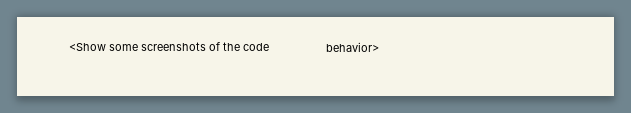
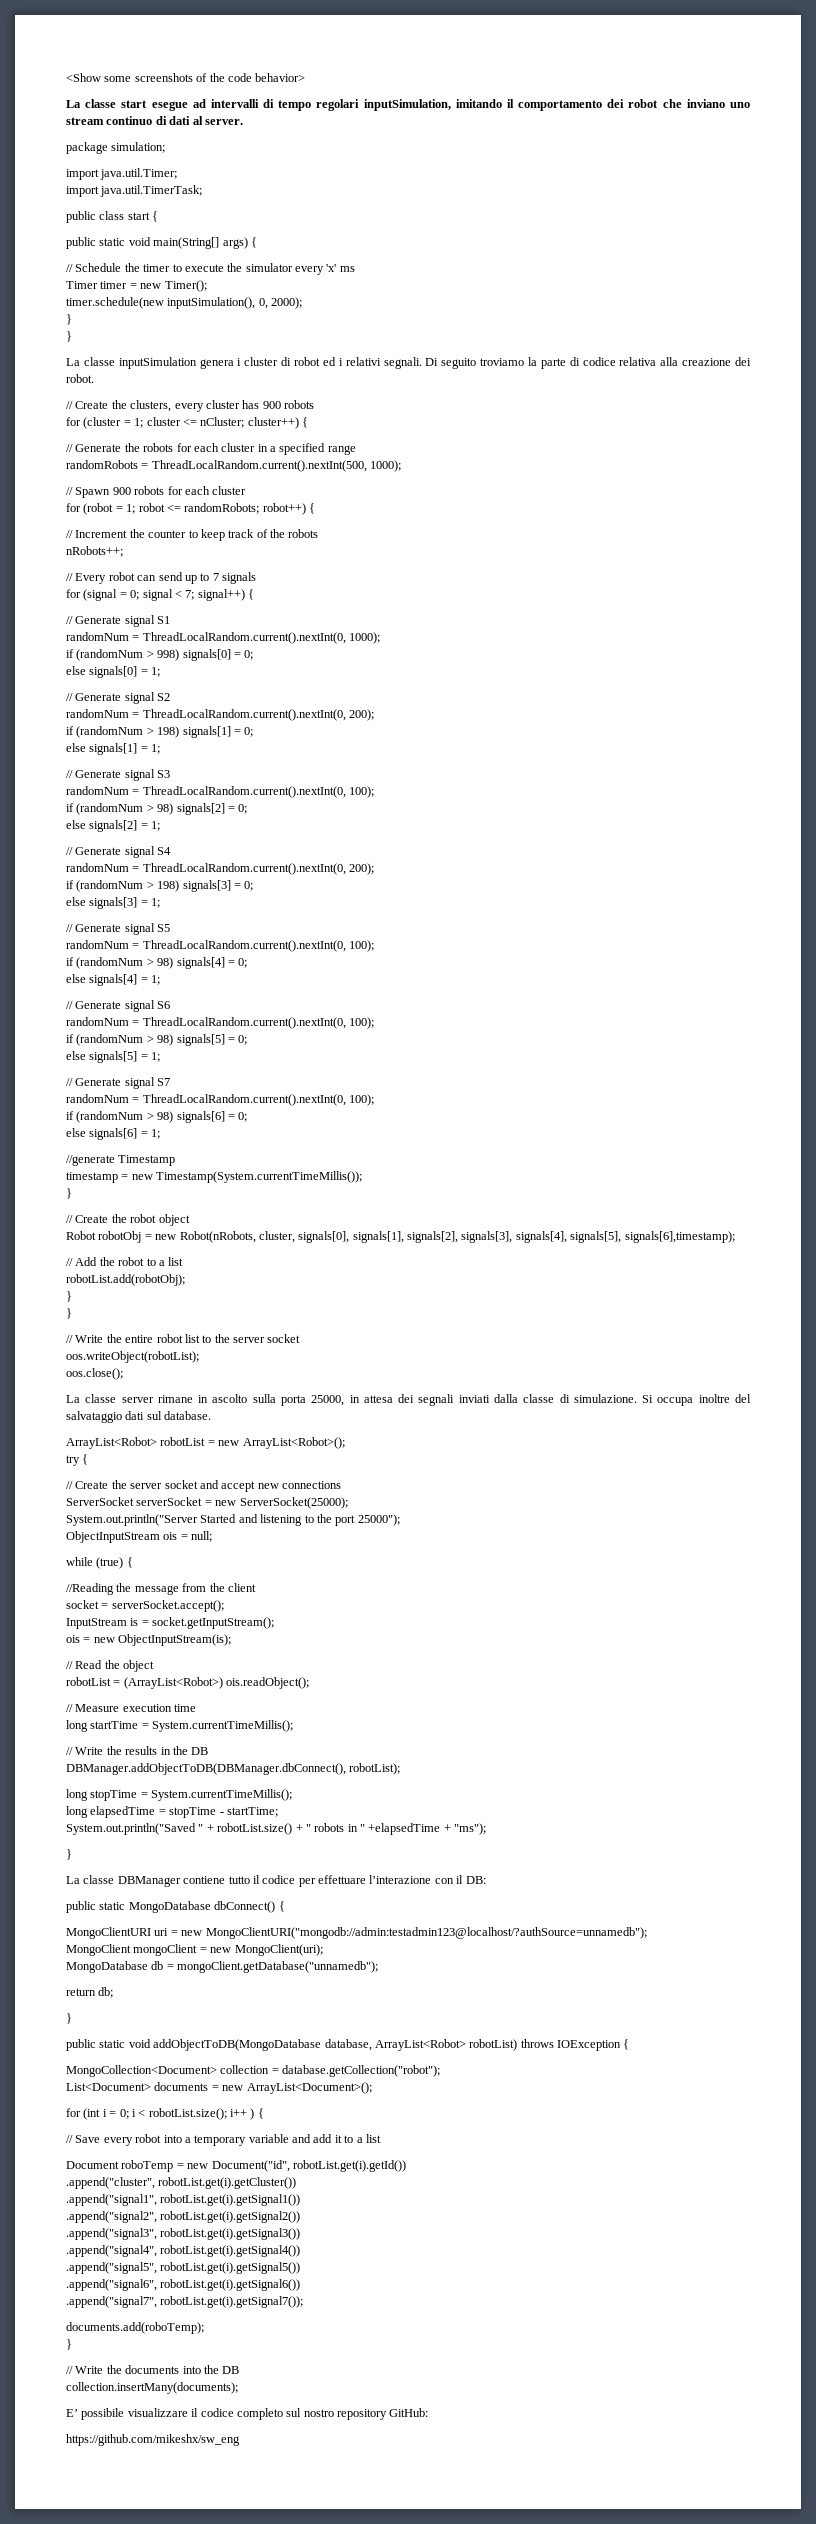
+ La classe start esegue ad intervalli di tempo regolari inputSimulation, imitando il comportamento dei robot che inviano uno stream continuo di dati al server.
+ package simulation;
+ import java.util.Timer;
+ import java.util.TimerTask;
+ public class start {
+ public static void main(String[] args) {
+ // Schedule the timer to execute the simulator every 'x' ms
+ Timer timer = new Timer();
+ timer.schedule(new inputSimulation(), 0, 2000);
+ }
+ }
+ La classe inputSimulation genera i cluster di robot ed i relativi segnali. Di seguito troviamo la parte di codice relativa alla creazione dei robot.
+ // Create the clusters, every cluster has 900 robots
+ for (cluster = 1; cluster <= nCluster; cluster++) {
+ // Generate the robots for each cluster in a specified range
+ randomRobots = ThreadLocalRandom.current().nextInt(500, 1000);
+ // Spawn 900 robots for each cluster
+ for (robot = 1; robot <= randomRobots; robot++) {
+ // Increment the counter to keep track of the robots
+ nRobots++;
+ // Every robot can send up to 7 signals
+ for (signal = 0; signal < 7; signal++) {
+ // Generate signal S1
+ randomNum = ThreadLocalRandom.current().nextInt(0, 1000);
+ if (randomNum > 998) signals[0] = 0;
+ else signals[0] = 1;
+ // Generate signal S2
+ randomNum = ThreadLocalRandom.current().nextInt(0, 200);
+ if (randomNum > 198) signals[1] = 0;
+ else signals[1] = 1;
+ // Generate signal S3
+ randomNum = ThreadLocalRandom.current().nextInt(0, 100);
+ if (randomNum > 98) signals[2] = 0;
+ else signals[2] = 1;
+ // Generate signal S4
+ randomNum = ThreadLocalRandom.current().nextInt(0, 200);
+ if (randomNum > 198) signals[3] = 0;
+ else signals[3] = 1;
+ // Generate signal S5
+ randomNum = ThreadLocalRandom.current().nextInt(0, 100);
+ if (randomNum > 98) signals[4] = 0;
+ else signals[4] = 1;
+ // Generate signal S6
+ randomNum = ThreadLocalRandom.current().nextInt(0, 100);
+ if (randomNum > 98) signals[5] = 0;
+ else signals[5] = 1;
+ // Generate signal S7
+ randomNum = ThreadLocalRandom.current().nextInt(0, 100);
+ if (randomNum > 98) signals[6] = 0;
+ else signals[6] = 1;
+ //generate Timestamp
+ timestamp = new Timestamp(System.currentTimeMillis());
+ }
+ // Create the robot object
+ Robot robotObj = new Robot(nRobots, cluster, signals[0], signals[1], signals[2], signals[3], signals[4], signals[5], signals[6],timestamp);
+ // Add the robot to a list
+ robotList.add(robotObj);
+ }
+ }
+ // Write the entire robot list to the server socket
+ oos.writeObject(robotList);
+ oos.close();
+ La classe server rimane in ascolto sulla porta 25000, in attesa dei segnali inviati dalla classe di simulazione. Si occupa inoltre del salvataggio dati sul database.
+ ArrayList<Robot> robotList = new ArrayList<Robot>();
+ try {
+ // Create the server socket and accept new connections
+ ServerSocket serverSocket = new ServerSocket(25000);
+ System.out.println("Server Started and listening to the port 25000");
+ ObjectInputStream ois = null;
+ while (true) {
+ //Reading the message from the client
+ socket = serverSocket.accept();
+ InputStream is = socket.getInputStream();
+ ois = new ObjectInputStream(is);
+ // Read the object
+ robotList = (ArrayList<Robot>) ois.readObject();
+ // Measure execution time
+ long startTime = System.currentTimeMillis();
+ // Write the results in the DB
+ DBManager.addObjectToDB(DBManager.dbConnect(), robotList);
+ long stopTime = System.currentTimeMillis();
+ long elapsedTime = stopTime - startTime;
+ System.out.println("Saved " + robotList.size() + " robots in " +elapsedTime + "ms");
+ }
+ La classe DBManager contiene tutto il codice per effettuare l’interazione con il DB:
+ public static MongoDatabase dbConnect() {
+ MongoClientURI uri = new MongoClientURI("mongodb://admin:testadmin123@localhost/?authSource=unnamedb");
+ MongoClient mongoClient = new MongoClient(uri);
+ MongoDatabase db = mongoClient.getDatabase("unnamedb");
+ return db;
+ }
+ public static void addObjectToDB(MongoDatabase database, ArrayList<Robot> robotList) throws IOException {
+ MongoCollection<Document> collection = database.getCollection("robot");
+ List<Document> documents = new ArrayList<Document>();
+ for (int i = 0; i < robotList.size(); i++ ) {
+ // Save every robot into a temporary variable and add it to a list
+ Document roboTemp = new Document("id", robotList.get(i).getId())
+ .append("cluster", robotList.get(i).getCluster())
+ .append("signal1", robotList.get(i).getSignal1())
+ .append("signal2", robotList.get(i).getSignal2())
+ .append("signal3", robotList.get(i).getSignal3())
+ .append("signal4", robotList.get(i).getSignal4())
+ .append("signal5", robotList.get(i).getSignal5())
+ .append("signal6", robotList.get(i).getSignal6())
+ .append("signal7", robotList.get(i).getSignal7());
+ documents.add(roboTemp);
+ }
+ // Write the documents into the DB
+ collection.insertMany(documents);
+ E’ possibile visualizzare il codice completo sul nostro repository GitHub:
+ https://github.com/mikeshx/sw_eng

